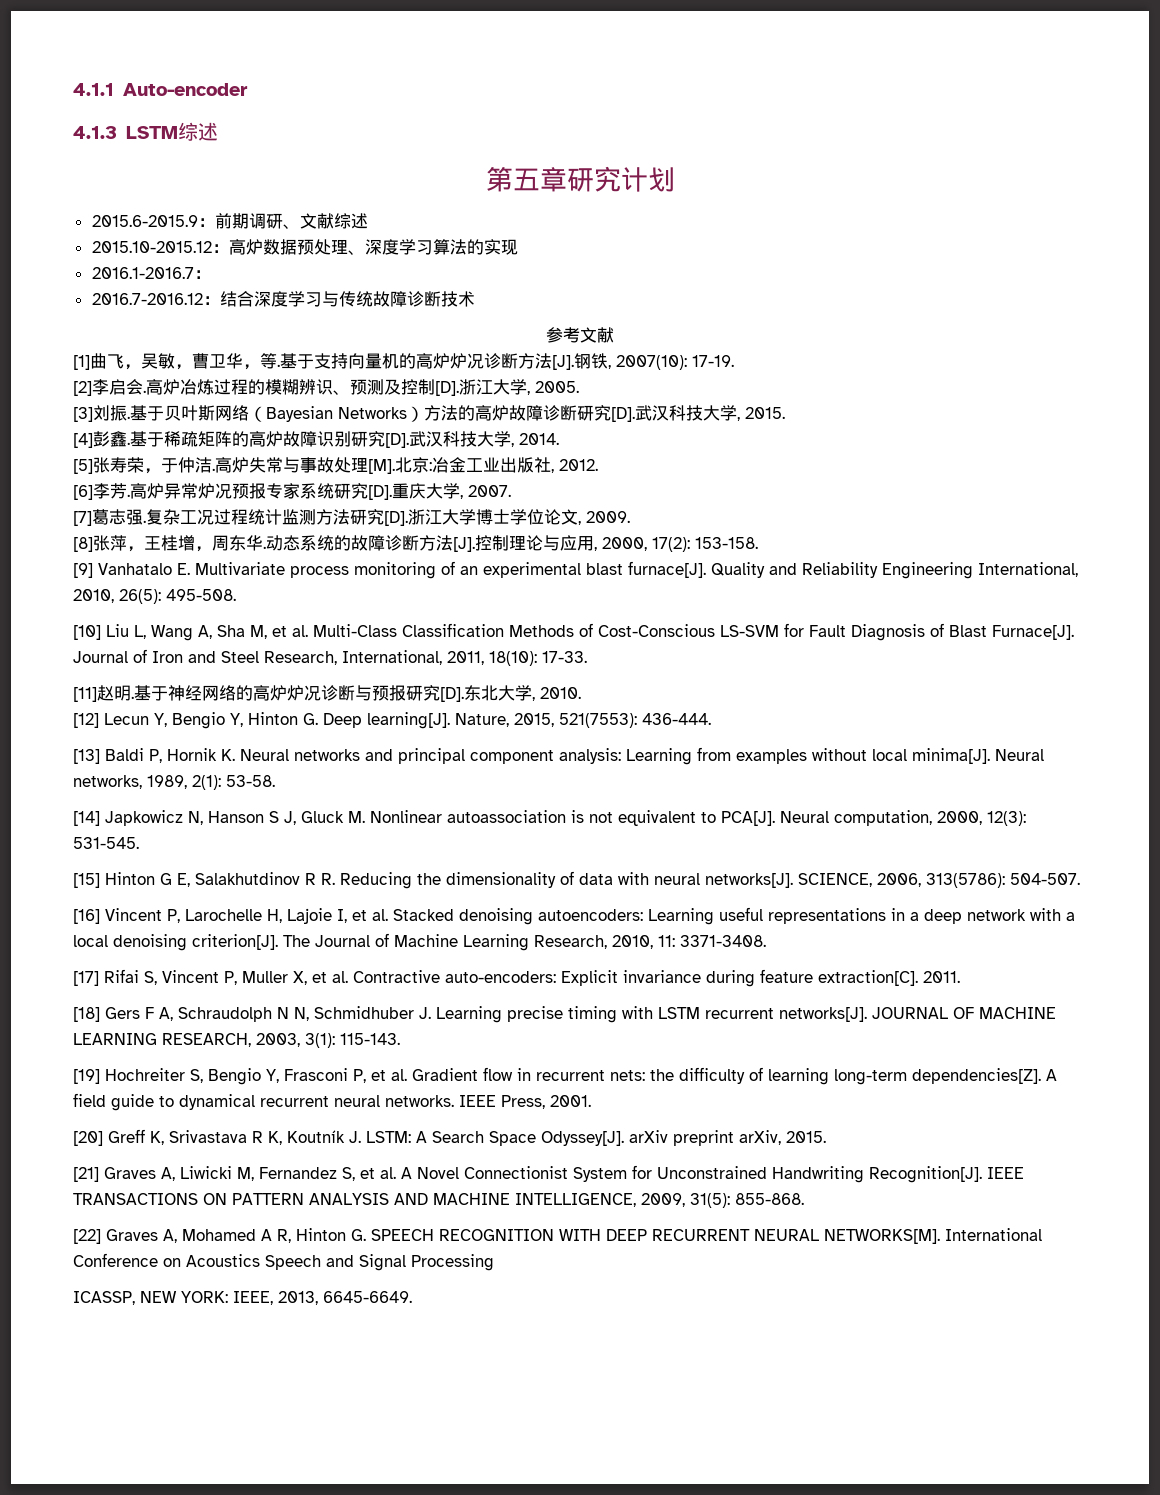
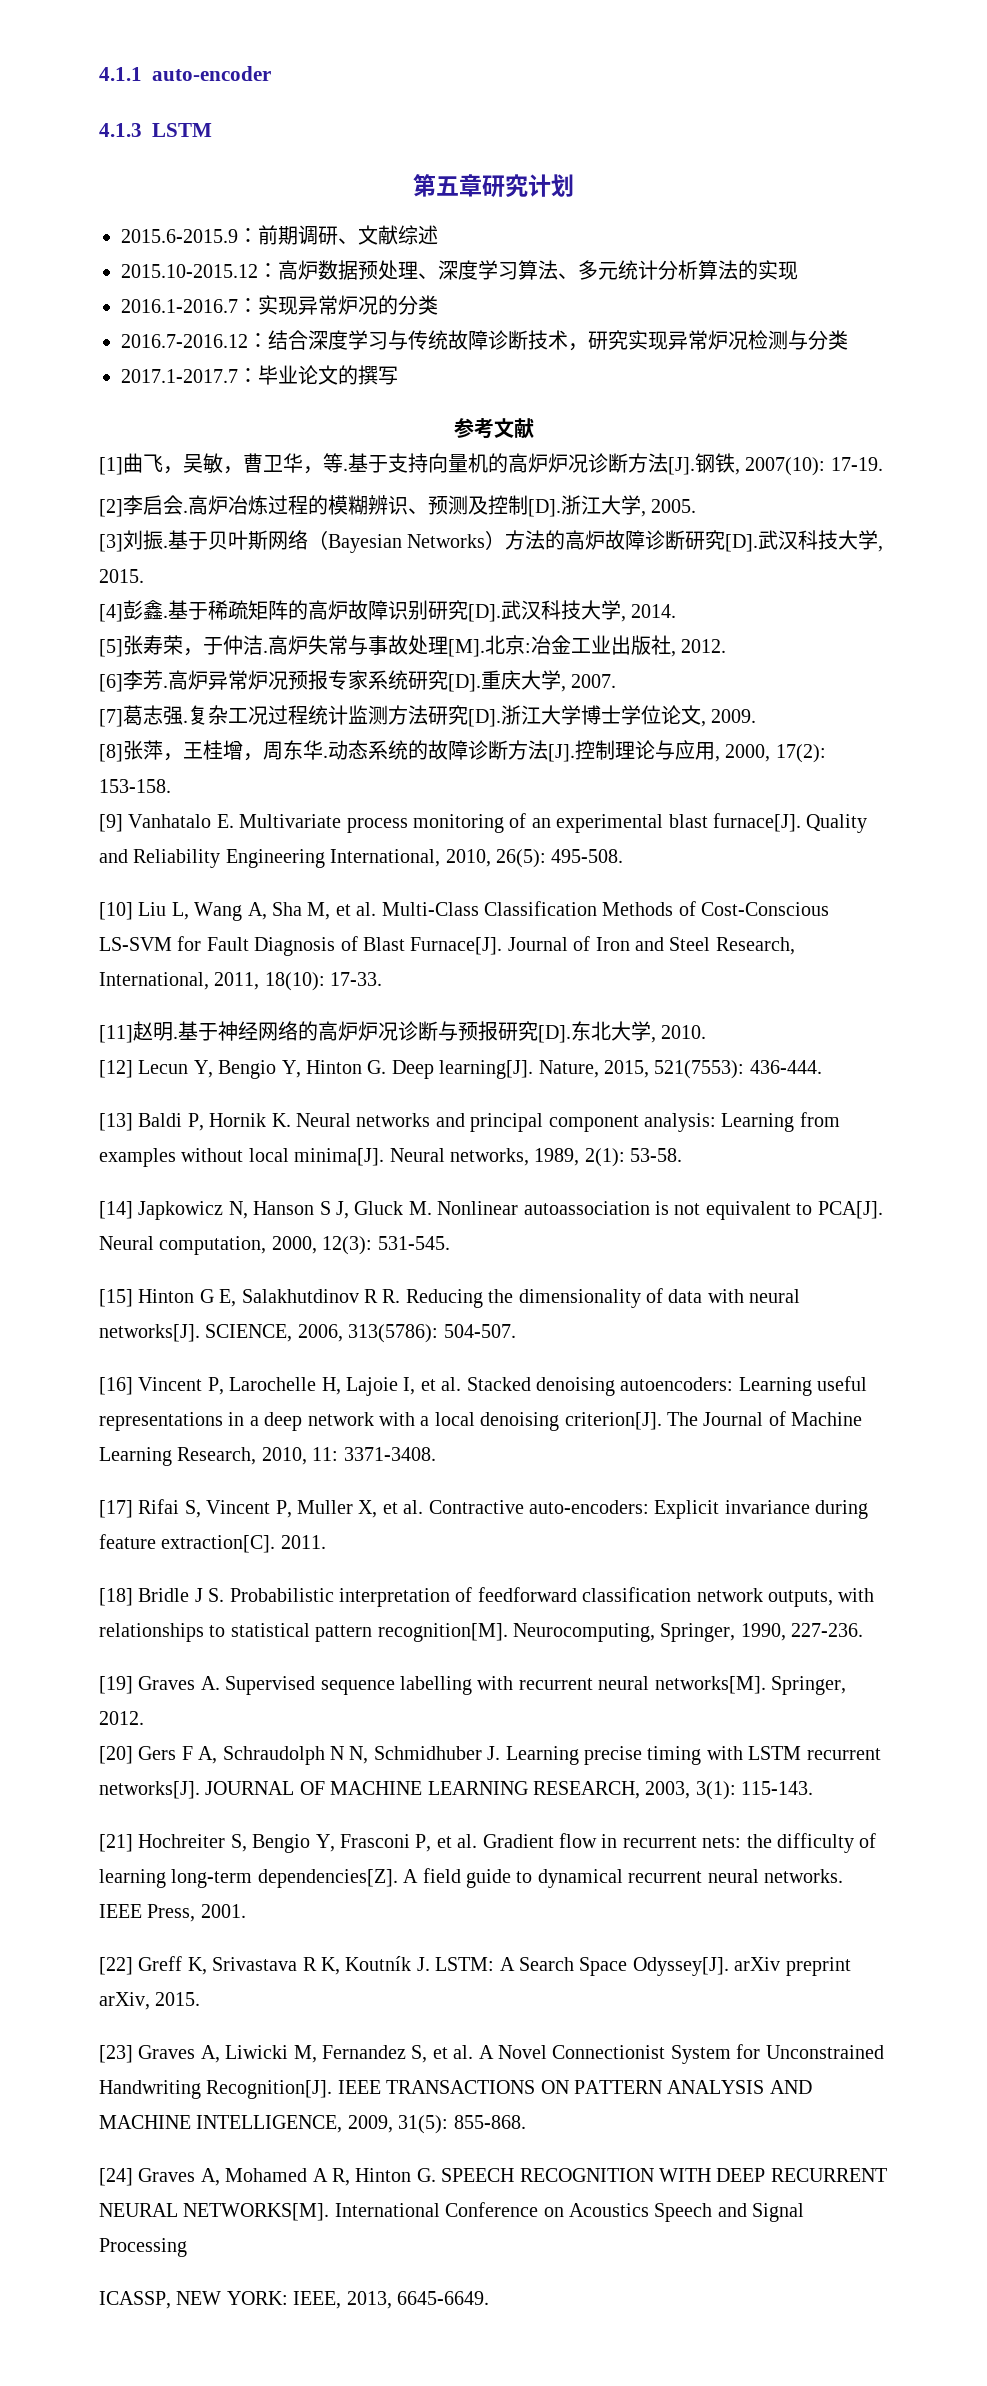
- 4.1.1 Auto-encoder
+ 4.1.1 auto-encoder
- 4.1.3 LSTM综述
+ 4.1.3 LSTM
- 2015.10-2015.12：高炉数据预处理、深度学习算法的实现
+ 2015.10-2015.12：高炉数据预处理、深度学习算法、多元统计分析算法的实现
- 2016.1-2016.7：
+ 2016.1-2016.7：实现异常炉况的分类
- 2016.7-2016.12：结合深度学习与传统故障诊断技术
+ 2016.7-2016.12：结合深度学习与传统故障诊断技术，研究实现异常炉况检测与分类
+ 2017.1-2017.7：毕业论文的撰写
- [18] Gers F A, Schraudolph N N, Schmidhuber J. Learning precise timing with LSTM recurrent networks[J].
+ [18] Bridle J S. Probabilistic interpretation of feedforward classification network outputs, with relationships to statistical pattern recognition[M]. Neurocomputing, Springer, 1990, 227-236.
+ [19] Graves A. Supervised sequence labelling with recurrent neural networks[M]. Springer, 2012.
+ [20] Gers F A, Schraudolph N N, Schmidhuber J. Learning precise timing with LSTM recurrent networks[J].
- [19] Hochreiter S, Bengio Y, Frasconi P, et al. Gradient flow in recurrent nets: the difficulty of learning long-term dependencies[Z].
+ [21] Hochreiter S, Bengio Y, Frasconi P, et al. Gradient flow in recurrent nets: the difficulty of learning long-term dependencies[Z].
- [20] Greff K, Srivastava R K, Koutník J. LSTM: A Search Space Odyssey[J]. arXiv preprint arXiv, 2015.
+ [22] Greff K, Srivastava R K, Koutník J. LSTM: A Search Space Odyssey[J]. arXiv preprint arXiv, 2015.
- [21] Graves A, Liwicki M, Fernandez S, et al. A Novel Connectionist System for Unconstrained Handwriting Recognition[J].
+ [23] Graves A, Liwicki M, Fernandez S, et al. A Novel Connectionist System for Unconstrained Handwriting Recognition[J].
- [22] Graves A, Mohamed A R, Hinton G. SPEECH RECOGNITION WITH DEEP RECURRENT NEURAL NETWORKS[M].
+ [24] Graves A, Mohamed A R, Hinton G. SPEECH RECOGNITION WITH DEEP RECURRENT NEURAL NETWORKS[M].

